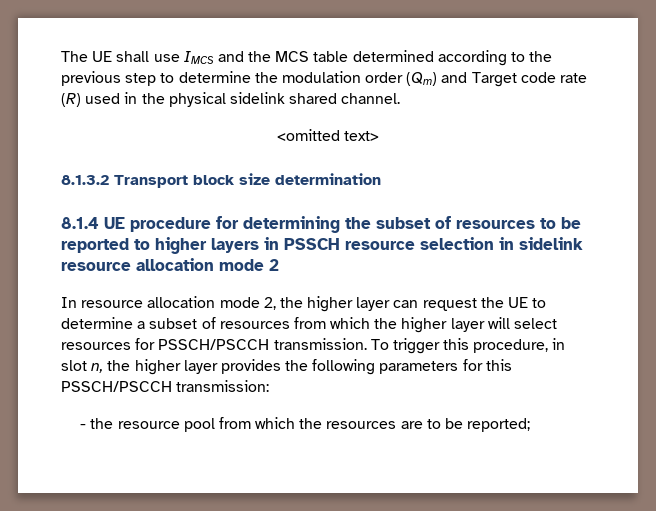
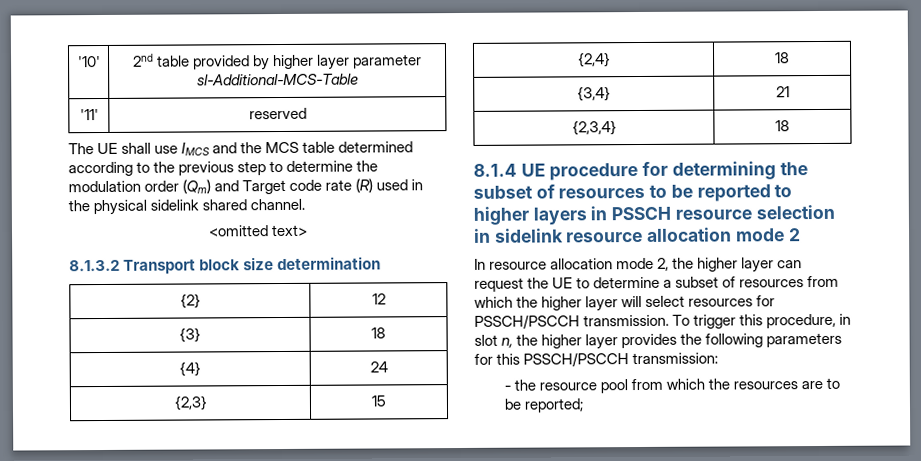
+ '10' | 2nd table provided by higher layer parameter sl-Additional-MCS-Table
+ '11' | reserved
+ {2} | 12
+ {3} | 18
+ {4} | 24
+ {2,3} | 15
+ {2,4} | 18
+ {3,4} | 21
+ {2,3,4} | 18

